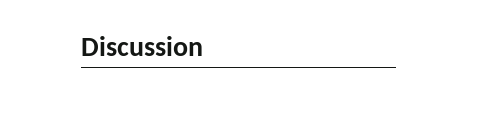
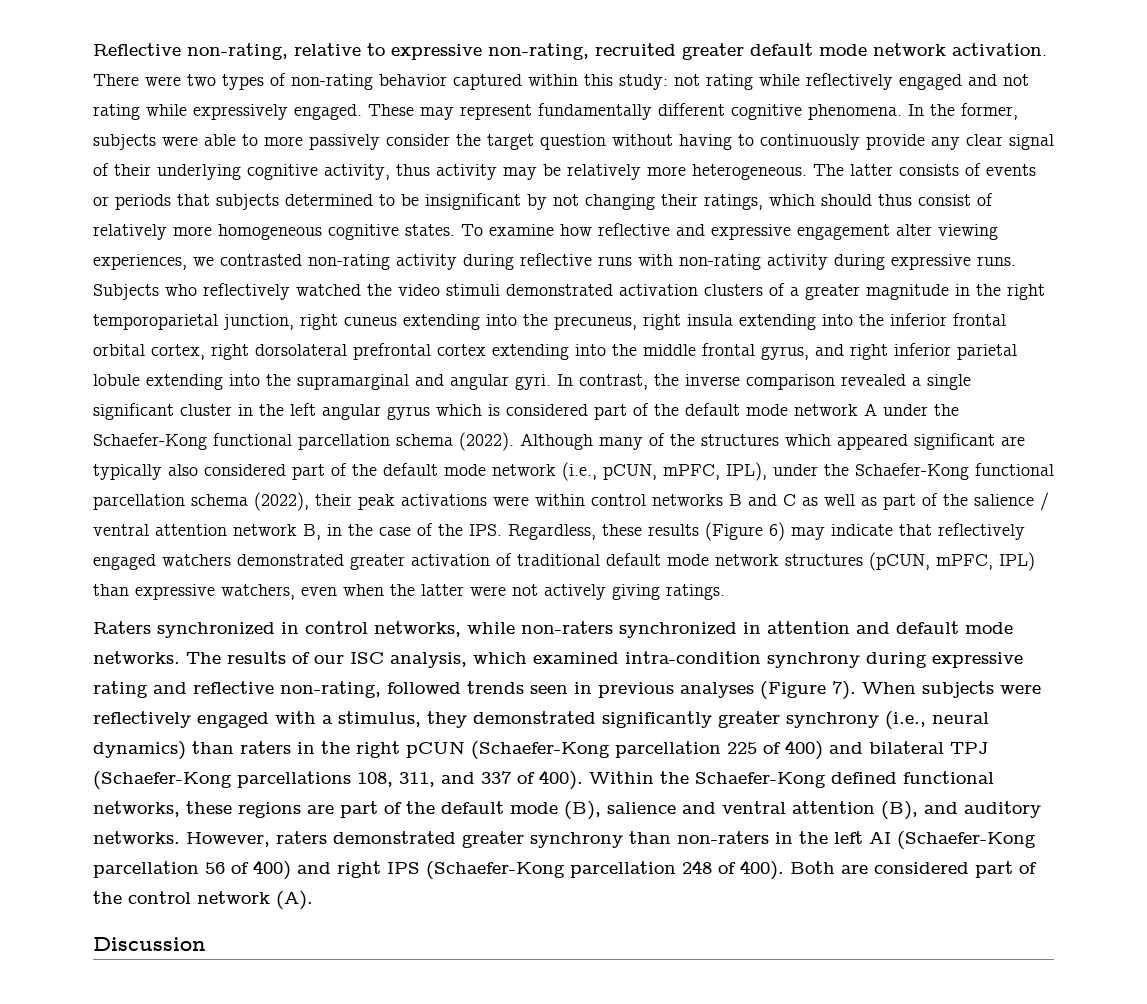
+ Reflective non-rating, relative to expressive non-rating, recruited greater default mode network activation. There were two types of non-rating behavior captured within this study: not rating while reflectively engaged and not rating while expressively engaged. These may represent fundamentally different cognitive phenomena. In the former, subjects were able to more passively consider the target question without having to continuously provide any clear signal of their underlying cognitive activity, thus activity may be relatively more heterogeneous. The latter consists of events or periods that subjects determined to be insignificant by not changing their ratings, which should thus consist of relatively more homogeneous cognitive states. To examine how reflective and expressive engagement alter viewing experiences, we contrasted non-rating activity during reflective runs with non-rating activity during expressive runs. Subjects who reflectively watched the video stimuli demonstrated activation clusters of a greater magnitude in the right temporoparietal junction, right cuneus extending into the precuneus, right insula extending into the inferior frontal orbital cortex, right dorsolateral prefrontal cortex extending into the middle frontal gyrus, and right inferior parietal lobule extending into the supramarginal and angular gyri. In contrast, the inverse comparison revealed a single significant cluster in the left angular gyrus which is considered part of the default mode network A under the Schaefer-Kong functional parcellation schema (2022). Although many of the structures which appeared significant are typically also considered part of the default mode network (i.e., pCUN, mPFC, IPL), under the Schaefer-Kong functional parcellation schema (2022), their peak activations were within control networks B and C as well as part of the salience / ventral attention network B, in the case of the IPS. Regardless, these results (Figure 6) may indicate that reflectively engaged watchers demonstrated greater activation of traditional default mode network structures (pCUN, mPFC, IPL) than expressive watchers, even when the latter were not actively giving ratings.
+ Raters synchronized in control networks, while non-raters synchronized in attention and default mode networks. The results of our ISC analysis, which examined intra-condition synchrony during expressive rating and reflective non-rating, followed trends seen in previous analyses (Figure 7). When subjects were reflectively engaged with a stimulus, they demonstrated significantly greater synchrony (i.e., neural dynamics) than raters in the right pCUN (Schaefer-Kong parcellation 225 of 400) and bilateral TPJ (Schaefer-Kong parcellations 108, 311, and 337 of 400). Within the Schaefer-Kong defined functional networks, these regions are part of the default mode (B), salience and ventral attention (B), and auditory networks. However, raters demonstrated greater synchrony than non-raters in the left AI (Schaefer-Kong parcellation 56 of 400) and right IPS (Schaefer-Kong parcellation 248 of 400). Both are considered part of the control network (A).

